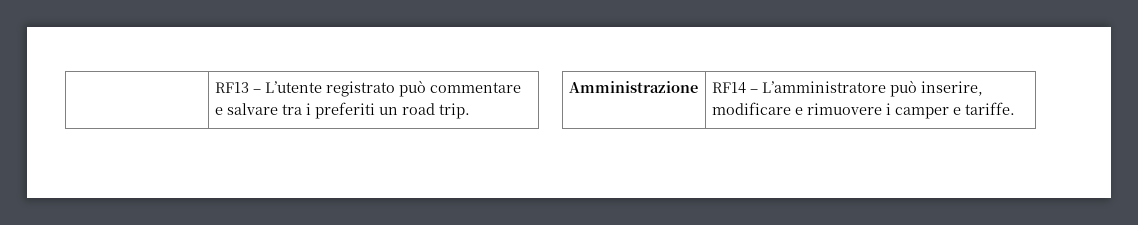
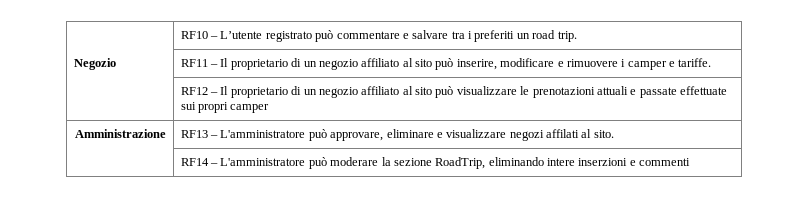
- | RF13 – L’utente registrato può commentare e salvare tra i preferiti un road trip.
+ | RF10 – L’utente registrato può commentare e salvare tra i preferiti un road trip.
- Amministrazione | RF14 – L’amministratore può inserire, modificare e rimuovere i camper e tariffe.
+ Negozio | RF11 – Il proprietario di un negozio affiliato al sito può inserire, modificare e rimuovere i camper e tariffe.
+ | RF12 – Il proprietario di un negozio affiliato al sito può visualizzare le prenotazioni attuali e passate effettuate sui propri camper
+ Amministrazione | RF13 – L'amministratore può approvare, eliminare e visualizzare negozi affilati al sito.
+ | RF14 – L'amministratore può moderare la sezione RoadTrip, eliminando intere inserzioni e commenti

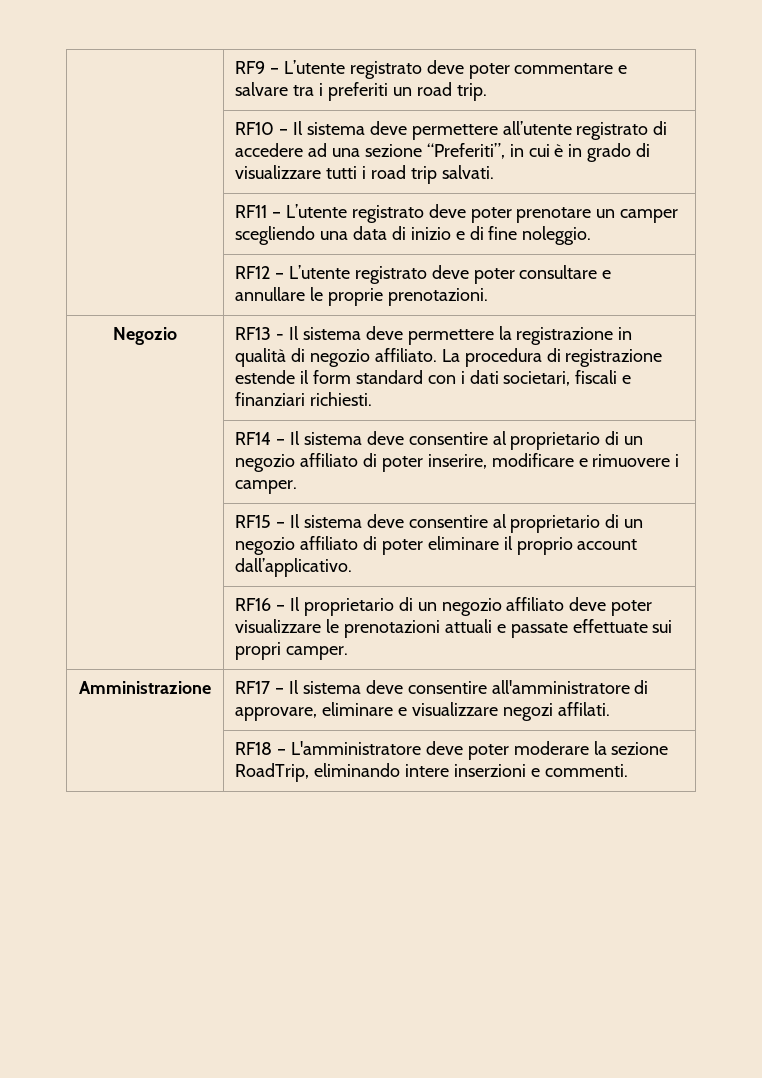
- | RF10 – L’utente registrato può commentare e salvare tra i preferiti un road trip.
+ | RF9 – L’utente registrato deve poter commentare e salvare tra i preferiti un road trip.
- Negozio | RF11 – Il proprietario di un negozio affiliato al sito può inserire, modificare e rimuovere i camper e tariffe.
- | RF12 – Il proprietario di un negozio affiliato al sito può visualizzare le prenotazioni attuali e passate effettuate sui propri camper
+ | RF10 – Il sistema deve permettere all’utente registrato di accedere ad una sezione “Preferiti”, in cui è in grado di visualizzare tutti i road trip salvati.
+ | RF11 – L’utente registrato deve poter prenotare un camper scegliendo una data di inizio e di fine noleggio.
+ | RF12 – L’utente registrato deve poter consultare e annullare le proprie prenotazioni.
+ Negozio | RF13 - Il sistema deve permettere la registrazione in qualità di negozio affiliato. La procedura di registrazione estende il form standard con i dati societari, fiscali e finanziari richiesti.
+ | RF14 – Il sistema deve consentire al proprietario di un negozio affiliato di poter inserire, modificare e rimuovere i camper.
+ | RF15 – Il sistema deve consentire al proprietario di un negozio affiliato di poter eliminare il proprio account dall’applicativo.
+ | RF16 – Il proprietario di un negozio affiliato deve poter visualizzare le prenotazioni attuali e passate effettuate sui propri camper.
- Amministrazione | RF13 – L'amministratore può approvare, eliminare e visualizzare negozi affilati al sito.
- | RF14 – L'amministratore può moderare la sezione RoadTrip, eliminando intere inserzioni e commenti
+ Amministrazione | RF17 – Il sistema deve consentire all'amministratore di approvare, eliminare e visualizzare negozi affilati.
+ | RF18 – L'amministratore deve poter moderare la sezione RoadTrip, eliminando intere inserzioni e commenti.

